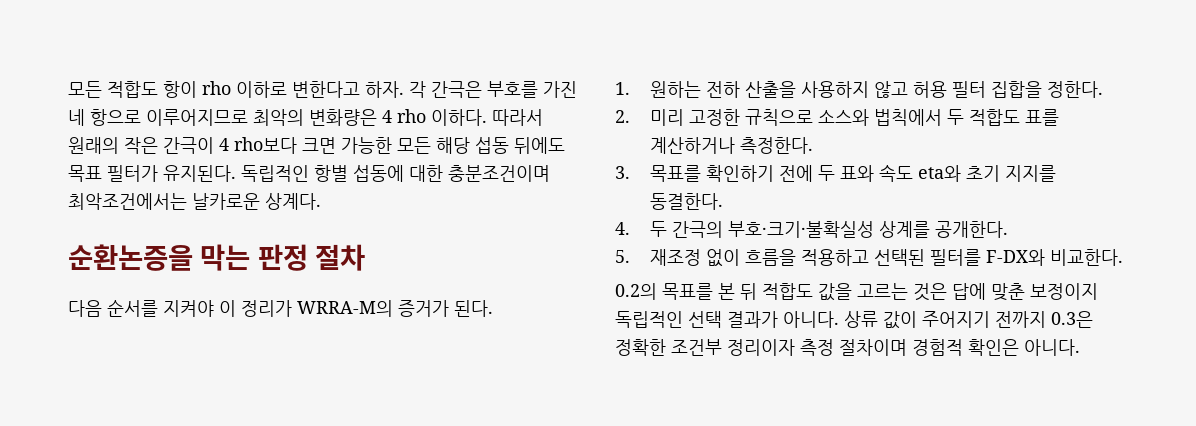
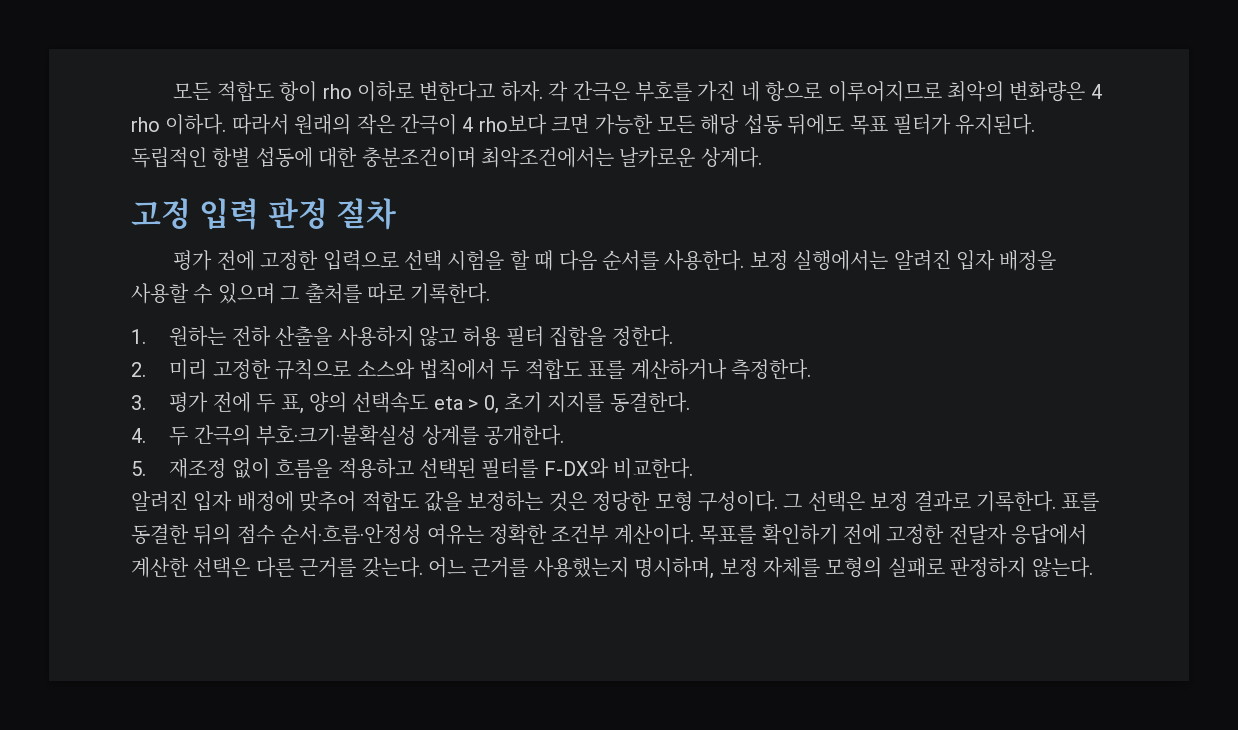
- 순환논증을 막는 판정 절차
+ 고정 입력 판정 절차
- 다음 순서를 지켜야 이 정리가 WRRA-M의 증거가 된다.
+ 평가 전에 고정한 입력으로 선택 시험을 할 때 다음 순서를 사용한다. 보정 실행에서는 알려진 입자 배정을 사용할 수 있으며 그 출처를 따로 기록한다.
- 3. 목표를 확인하기 전에 두 표와 속도 eta와 초기 지지를 동결한다.
+ 3. 평가 전에 두 표, 양의 선택속도 eta > 0, 초기 지지를 동결한다.
- 0.2의 목표를 본 뒤 적합도 값을 고르는 것은 답에 맞춘 보정이지 독립적인 선택 결과가 아니다. 상류 값이 주어지기 전까지 0.3은 정확한 조건부 정리이자 측정 절차이며 경험적 확인은 아니다.
+ 알려진 입자 배정에 맞추어 적합도 값을 보정하는 것은 정당한 모형 구성이다. 그 선택은 보정 결과로 기록한다. 표를 동결한 뒤의 점수 순서·흐름·안정성 여유는 정확한 조건부 계산이다. 목표를 확인하기 전에 고정한 전달자 응답에서 계산한 선택은 다른 근거를 갖는다. 어느 근거를 사용했는지 명시하며, 보정 자체를 모형의 실패로 판정하지 않는다.

